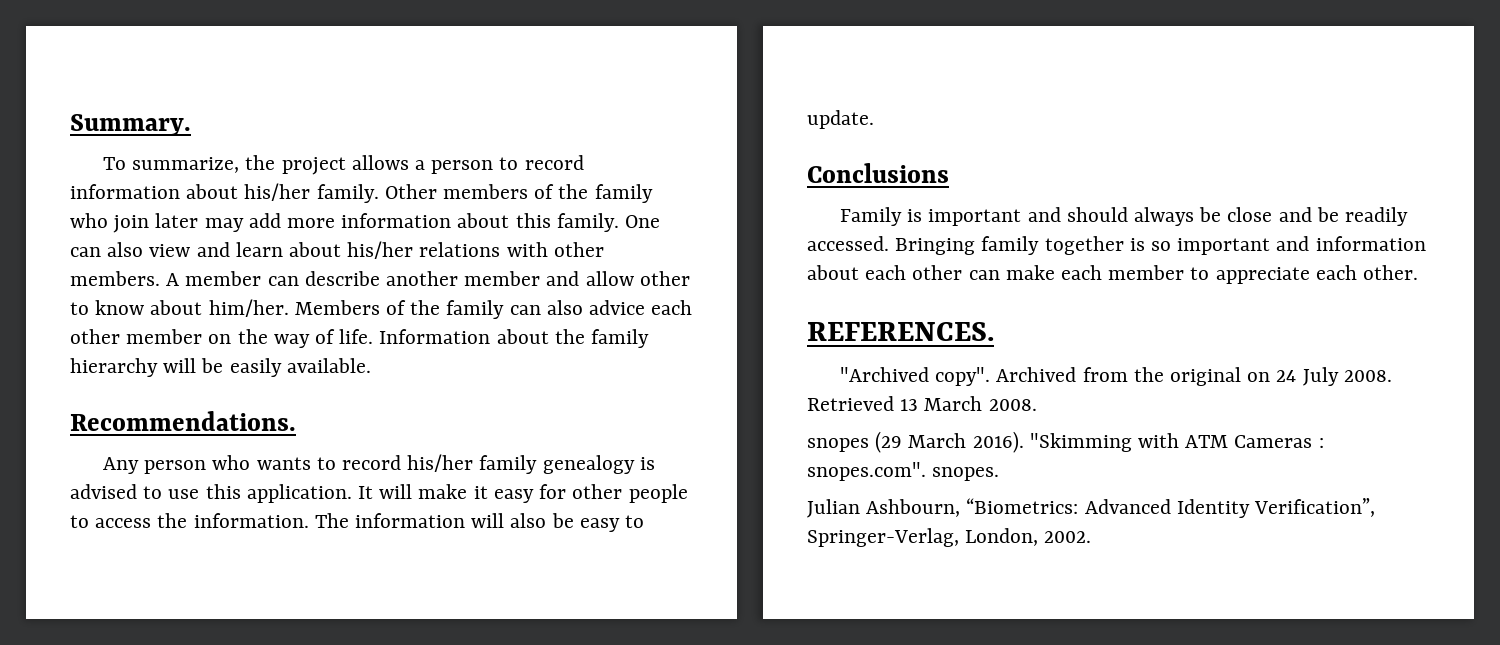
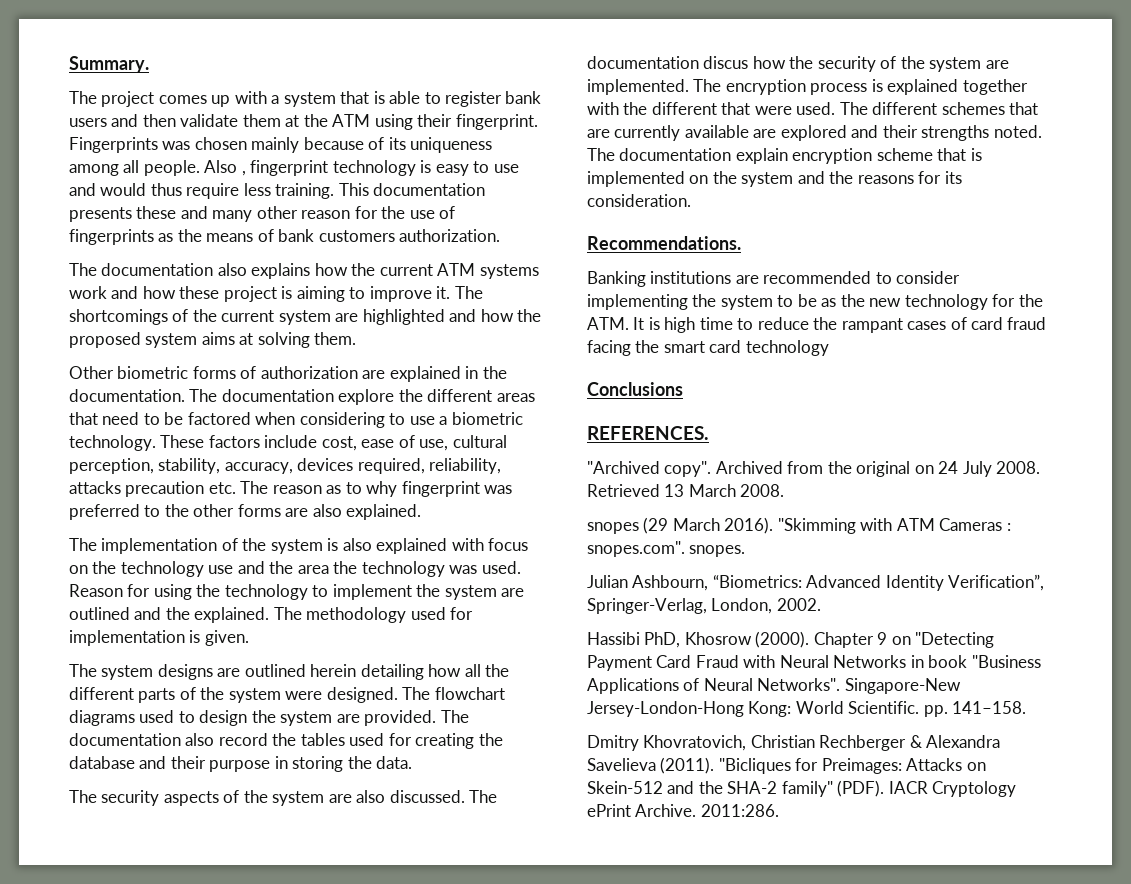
- To summarize, the project allows a person to record information about his/her family. Other members of the family who join later may add more information about this family. One can also view and learn about his/her relations with other members. A member can describe another member and allow other to know about him/her. Members of the family can also advice each other member on the way of life. Information about the family hierarchy will be easily available.
+ The project comes up with a system that is able to register bank users and then validate them at the ATM using their fingerprint. Fingerprints was chosen mainly because of its uniqueness among all people. Also , fingerprint technology is easy to use and would thus require less training. This documentation presents these and many other reason for the use of fingerprints as the means of bank customers authorization.
+ The documentation also explains how the current ATM systems work and how these project is aiming to improve it. The shortcomings of the current system are highlighted and how the proposed system aims at solving them.
+ Other biometric forms of authorization are explained in the documentation. The documentation explore the different areas that need to be factored when considering to use a biometric technology. These factors include cost, ease of use, cultural perception, stability, accuracy, devices required, reliability, attacks precaution etc. The reason as to why fingerprint was preferred to the other forms are also explained.
+ The implementation of the system is also explained with focus on the technology use and the area the technology was used. Reason for using the technology to implement the system are outlined and the explained. The methodology used for implementation is given.
+ The system designs are outlined herein detailing how all the different parts of the system were designed. The flowchart diagrams used to design the system are provided. The documentation also record the tables used for creating the database and their purpose in storing the data.
+ The security aspects of the system are also discussed. The documentation discus how the security of the system are implemented. The encryption process is explained together with the different that were used. The different schemes that are currently available are explored and their strengths noted. The documentation explain encryption scheme that is implemented on the system and the reasons for its consideration.
  Recommendations.
- Any person who wants to record his/her family genealogy is advised to use this application. It will make it easy for other people to access the information. The information will also be easy to update.
+ Banking institutions are recommended to consider implementing the system to be as the new technology for the ATM. It is high time to reduce the rampant cases of card fraud facing the smart card technology
  Conclusions
- Family is important and should always be close and be readily accessed. Bringing family together is so important and information about each other can make each member to appreciate each other.
+ Hassibi PhD, Khosrow (2000). Chapter 9 on "Detecting Payment Card Fraud with Neural Networks in book "Business Applications of Neural Networks". Singapore-New Jersey-London-Hong Kong: World Scientific. pp. 141–158.
+ Dmitry Khovratovich, Christian Rechberger & Alexandra Savelieva (2011). "Bicliques for Preimages: Attacks on Skein-512 and the SHA-2 family" (PDF). IACR Cryptology ePrint Archive. 2011:286.

